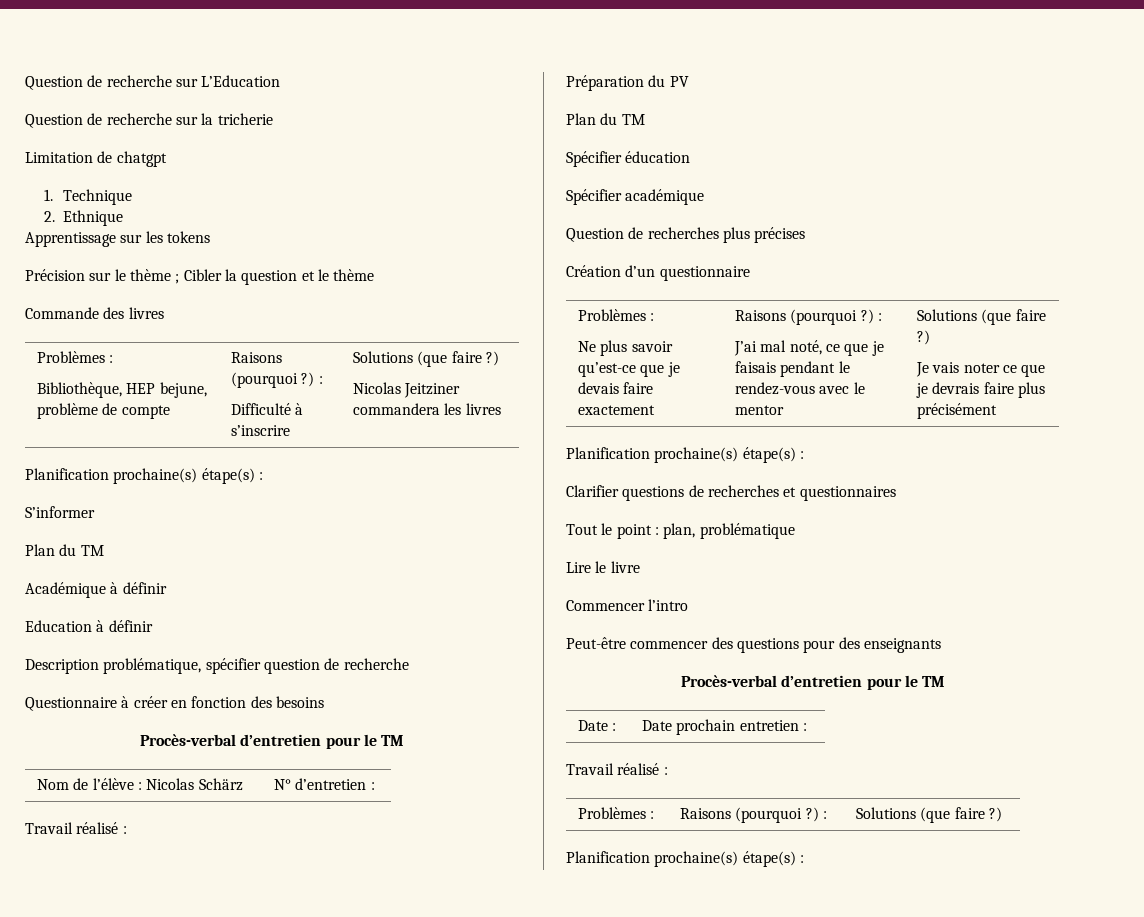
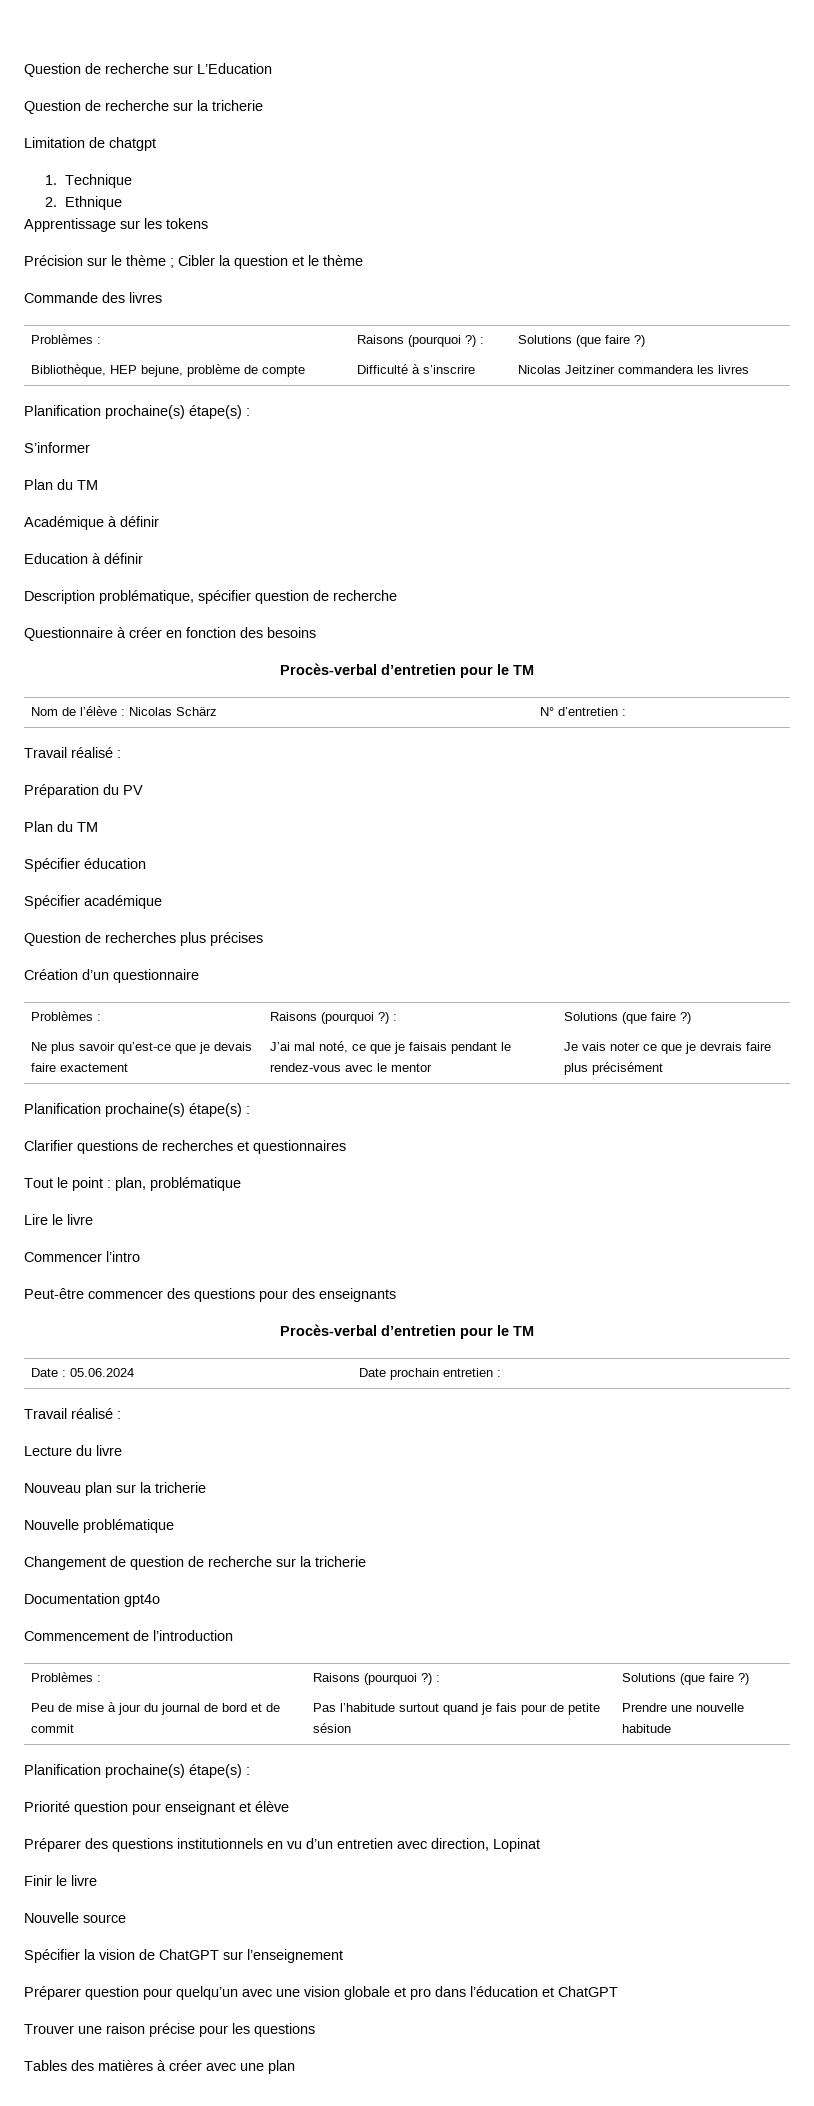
- Date : | Date prochain entretien :
+ Date : 05.06.2024 | Date prochain entretien :
- Problèmes : | Raisons (pourquoi ?) : | Solutions (que faire ?)
+ Lecture du livre
+ Nouveau plan sur la tricherie
+ Nouvelle problématique
+ Changement de question de recherche sur la tricherie
+ Documentation gpt4o
+ Commencement de l’introduction
+ Problèmes :
+ Peu de mise à jour du journal de bord et de commit | Raisons (pourquoi ?) :
+ Pas l’habitude surtout quand je fais pour de petite sésion | Solutions (que faire ?)
+ Prendre une nouvelle habitude
  Planification prochaine(s) étape(s) :
+ Priorité question pour enseignant et élève
+ Préparer des questions institutionnels en vu d’un entretien avec direction, Lopinat
+ Finir le livre
+ Nouvelle source
+ Spécifier la vision de ChatGPT sur l’enseignement
+ Préparer question pour quelqu’un avec une vision globale et pro dans l’éducation et ChatGPT
+ Trouver une raison précise pour les questions
+ Tables des matières à créer avec une plan

